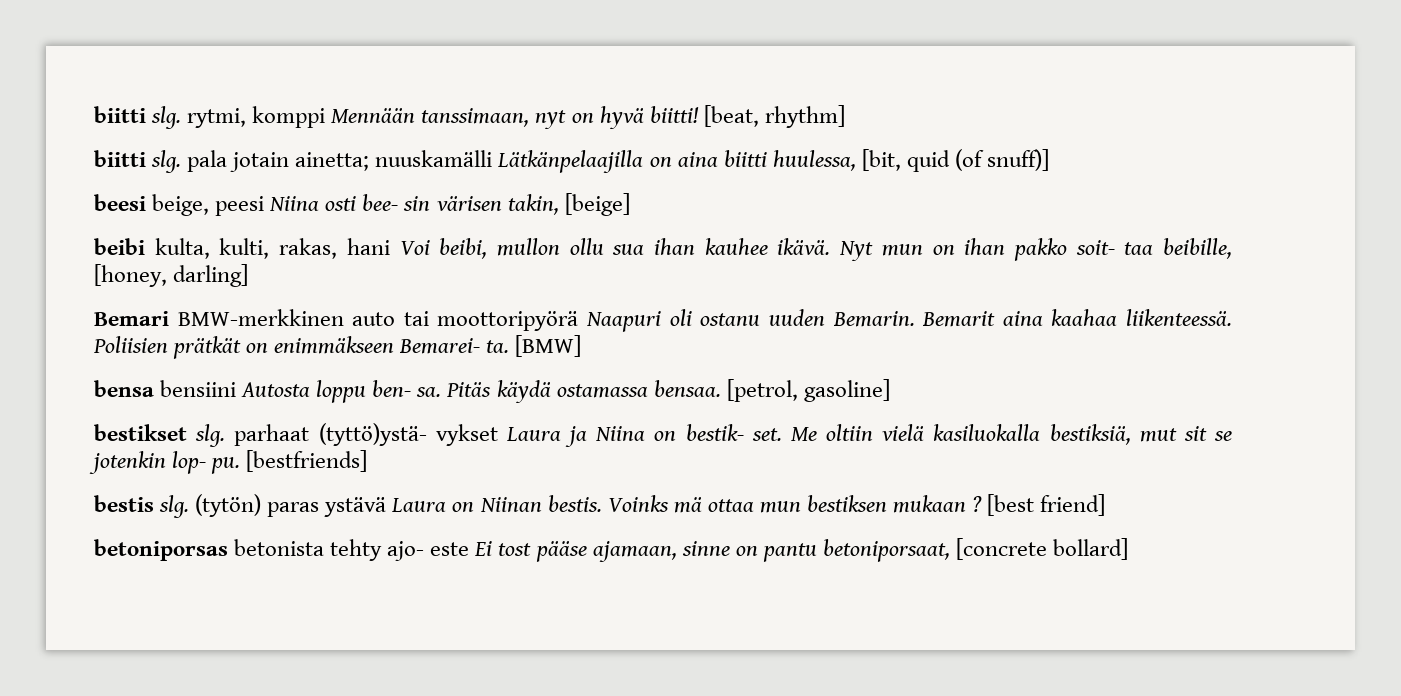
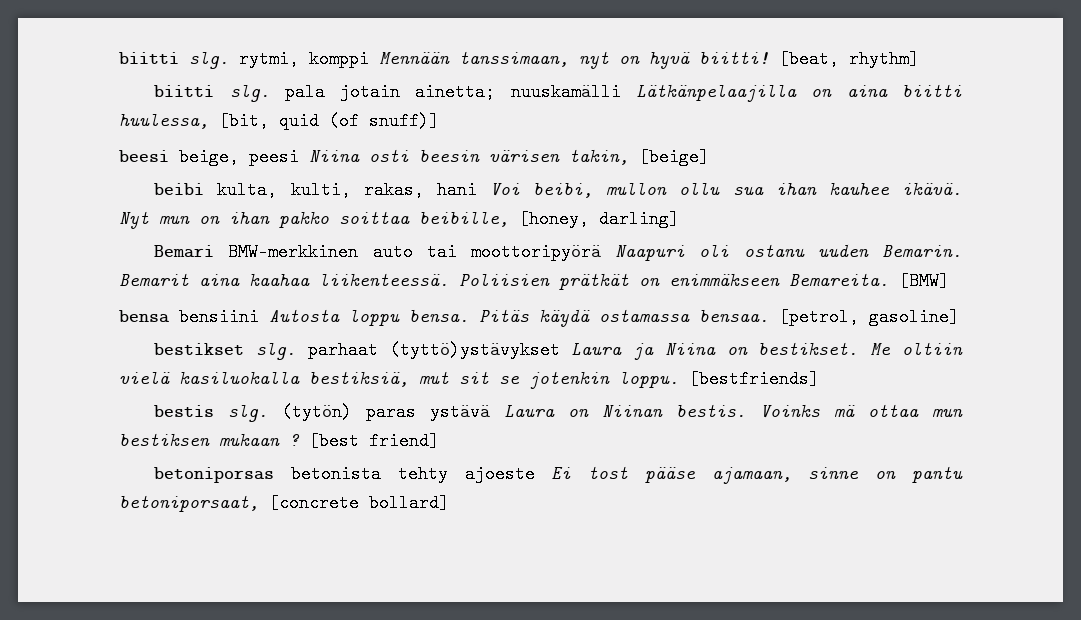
- beesi beige, peesi Niina osti bee- sin värisen takin, [beige]
+ beesi beige, peesi Niina osti beesin värisen takin, [beige]
- Nyt mun on ihan pakko soit- taa beibille, [honey, darling]
+ Nyt mun on ihan pakko soittaa beibille, [honey, darling]
- Poliisien prätkät on enimmäkseen Bemarei- ta.
+ Poliisien prätkät on enimmäkseen Bemareita.
- bensa bensiini Autosta loppu ben- sa.
+ bensa bensiini Autosta loppu bensa.
- bestikset slg. parhaat (tyttö)ystä- vykset Laura ja Niina on bestik- set.
+ bestikset slg. parhaat (tyttö)ystävykset Laura ja Niina on bestikset.
- Me oltiin vielä kasiluokalla bestiksiä, mut sit se jotenkin lop- pu.
+ Me oltiin vielä kasiluokalla bestiksiä, mut sit se jotenkin loppu.
- betoniporsas betonista tehty ajo- este Ei tost pääse ajamaan, sinne on pantu betoniporsaat, [concrete bollard]
+ betoniporsas betonista tehty ajoeste Ei tost pääse ajamaan, sinne on pantu betoniporsaat, [concrete bollard]

